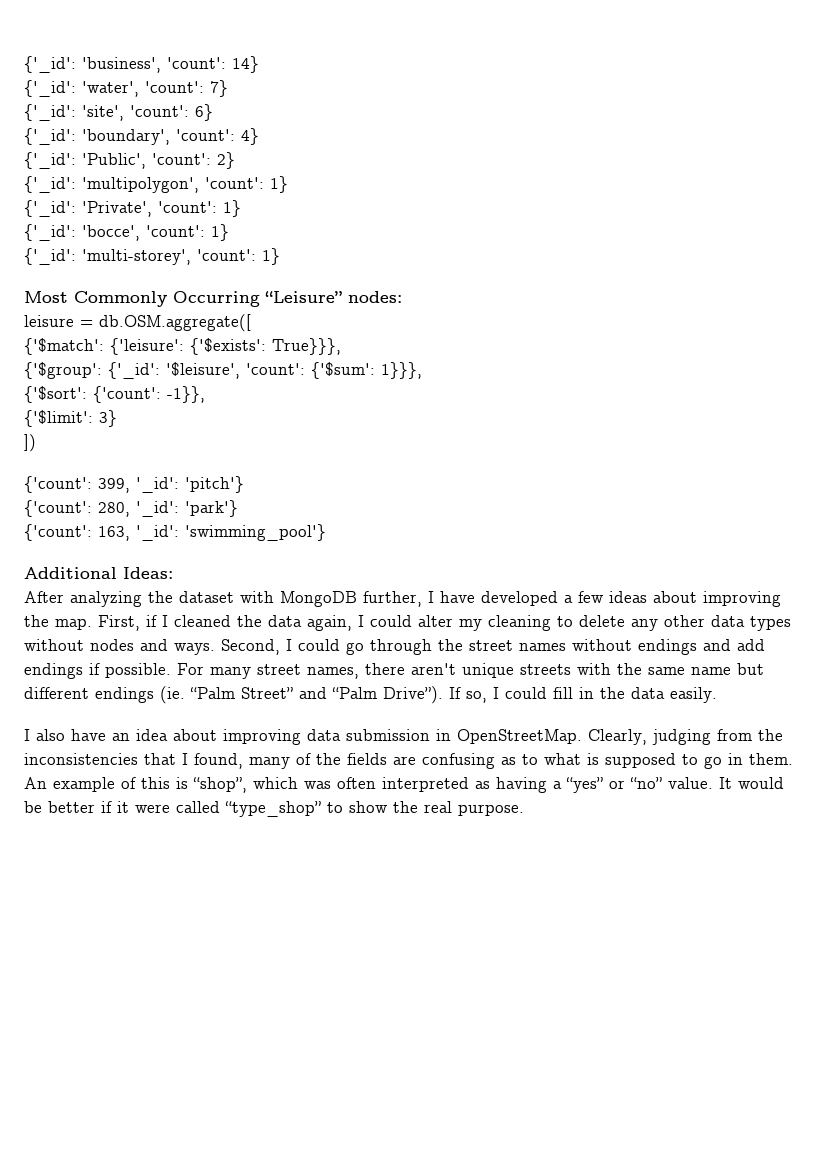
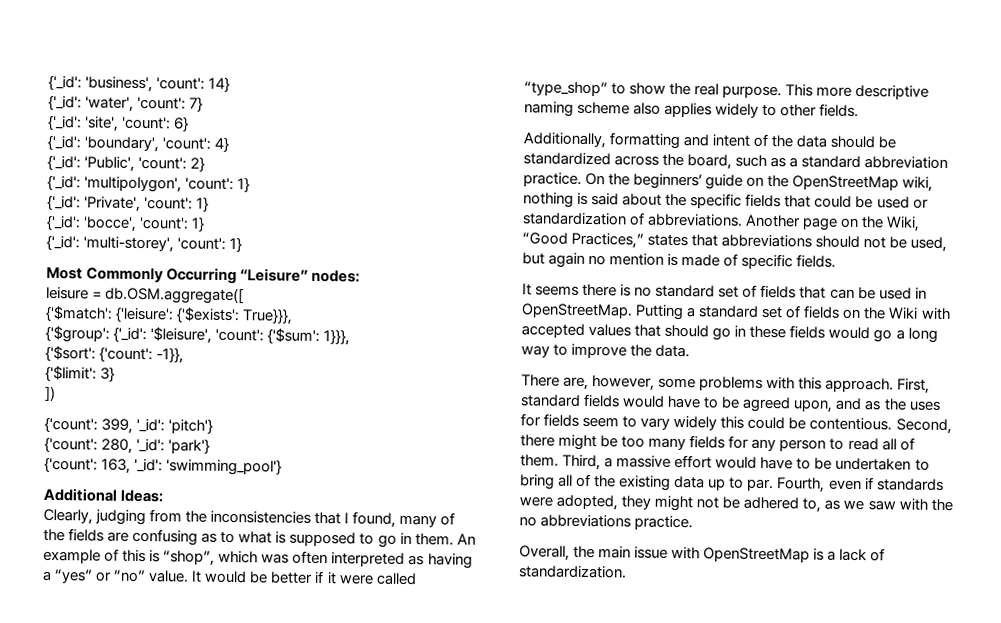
- After analyzing the dataset with MongoDB further, I have developed a few ideas about improving the map. First, if I cleaned the data again, I could alter my cleaning to delete any other data types without nodes and ways. Second, I could go through the street names without endings and add endings if possible. For many street names, there aren't unique streets with the same name but different endings (ie. “Palm Street” and “Palm Drive”). If so, I could fill in the data easily.
- I also have an idea about improving data submission in OpenStreetMap.
+ This more descriptive naming scheme also applies widely to other fields.
+ Additionally, formatting and intent of the data should be standardized across the board, such as a standard abbreviation practice. On the beginners’ guide on the OpenStreetMap wiki, nothing is said about the specific fields that could be used or standardization of abbreviations. Another page on the Wiki, “Good Practices,” states that abbreviations should not be used, but again no mention is made of specific fields.
+ It seems there is no standard set of fields that can be used in OpenStreetMap. Putting a standard set of fields on the Wiki with accepted values that should go in these fields would go a long way to improve the data.
+ There are, however, some problems with this approach. First, standard fields would have to be agreed upon, and as the uses for fields seem to vary widely this could be contentious. Second, there might be too many fields for any person to read all of them. Third, a massive effort would have to be undertaken to bring all of the existing data up to par. Fourth, even if standards were adopted, they might not be adhered to, as we saw with the no abbreviations practice.
+ Overall, the main issue with OpenStreetMap is a lack of standardization.

